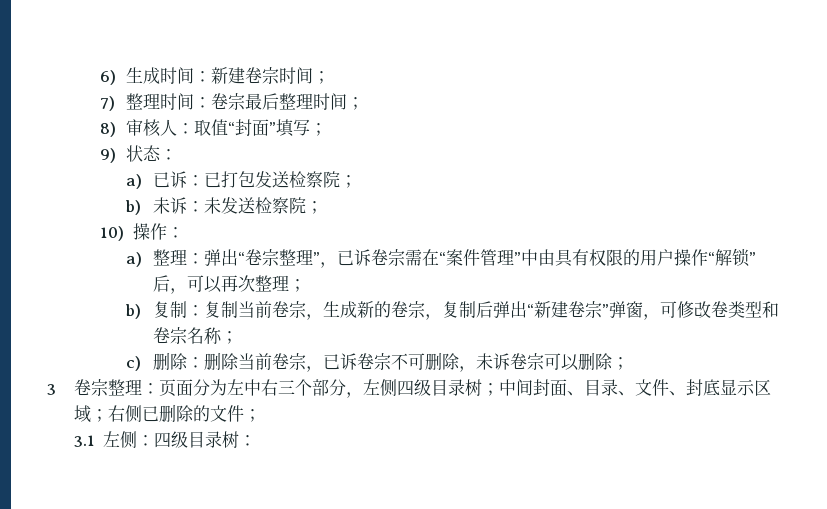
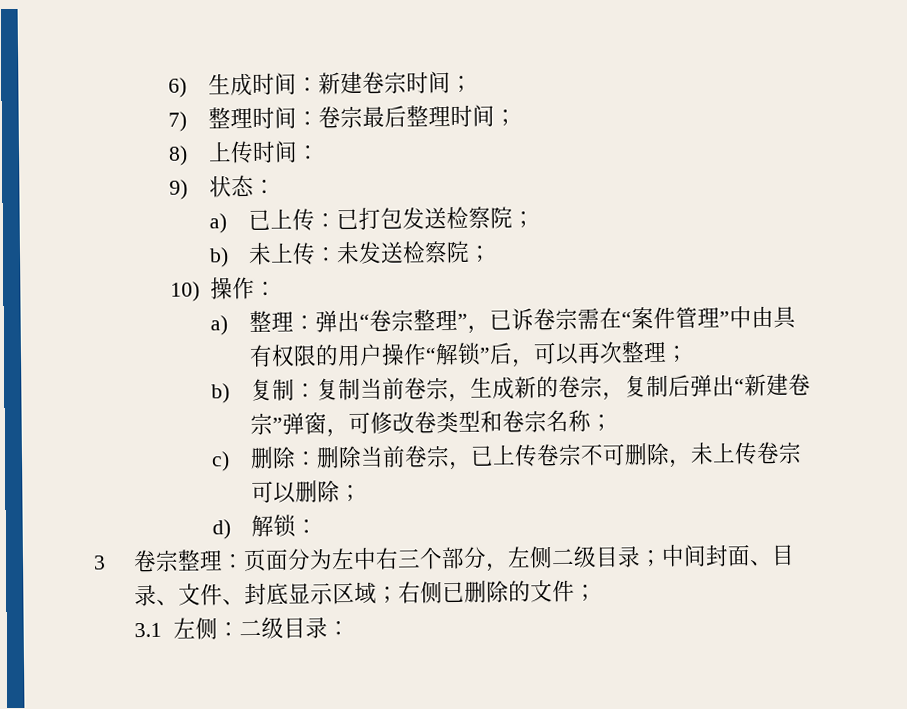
- 8)审核人：取值“封面”填写；
+ 8)上传时间：
- a)已诉：已打包发送检察院；
+ a)已上传：已打包发送检察院；
- b)未诉：未发送检察院；
+ b)未上传：未发送检察院；
- c)删除：删除当前卷宗，已诉卷宗不可删除，未诉卷宗可以删除；
+ c)删除：删除当前卷宗，已上传卷宗不可删除，未上传卷宗可以删除；
+ d)解锁：
- 3卷宗整理：页面分为左中右三个部分，左侧四级目录树；中间封面、目录、文件、封底显示区域；右侧已删除的文件；
+ 3卷宗整理：页面分为左中右三个部分，左侧二级目录；中间封面、目录、文件、封底显示区域；右侧已删除的文件；
- 3.1左侧：四级目录树：
+ 3.1左侧：二级目录：

